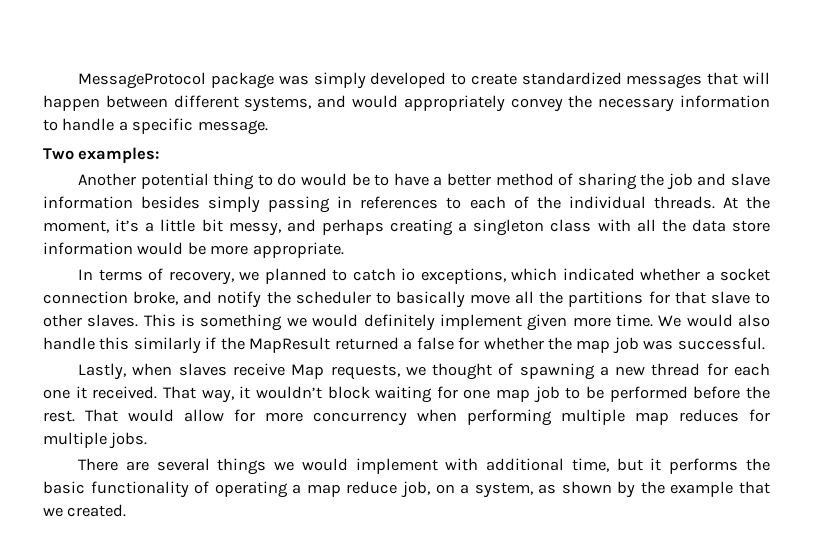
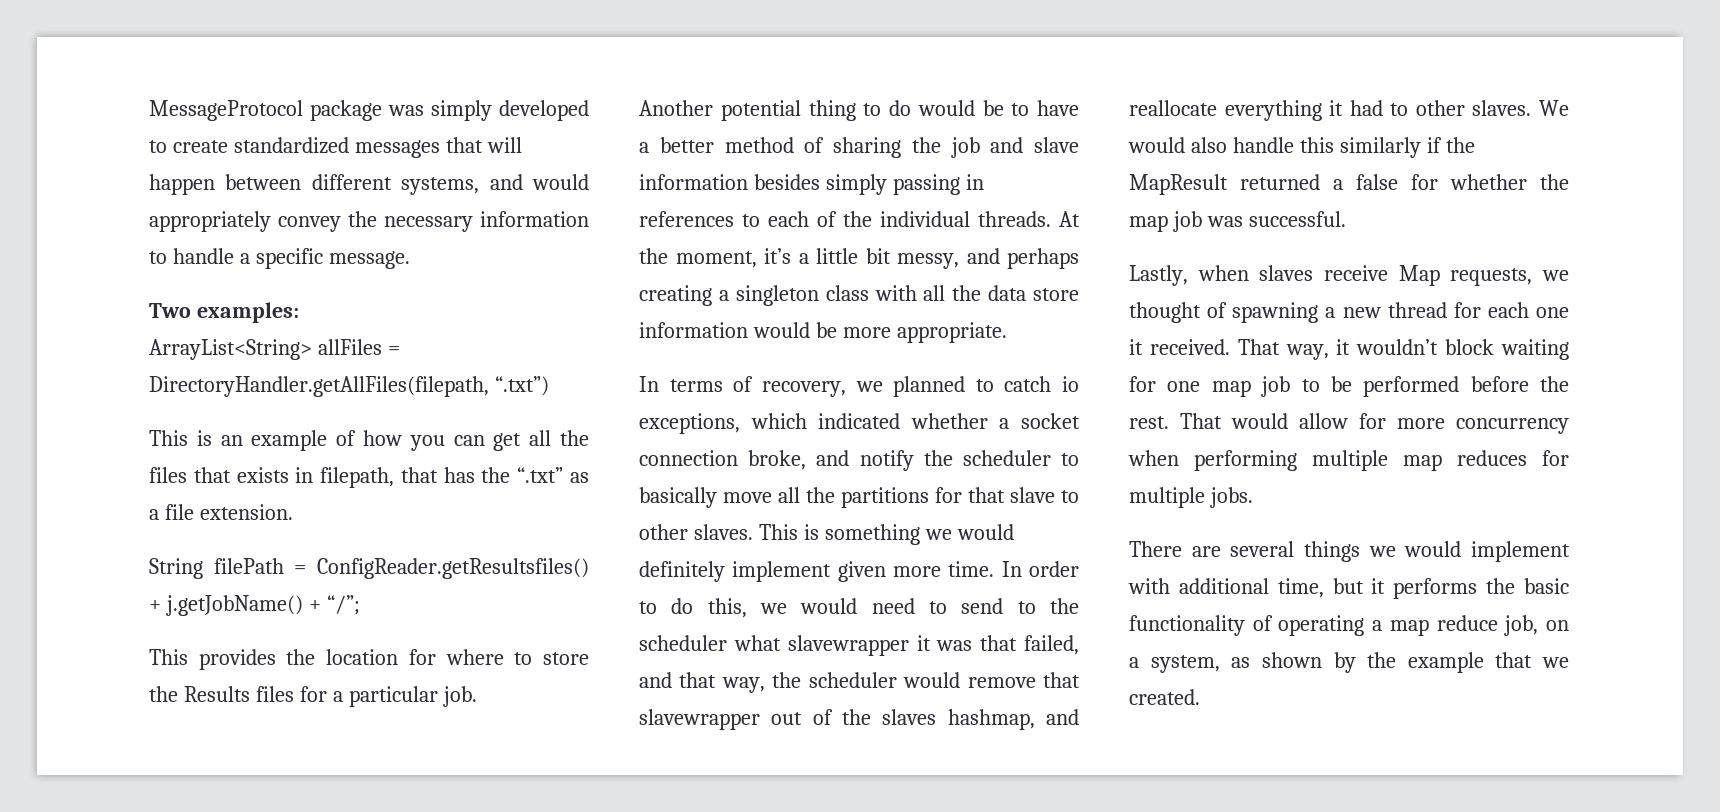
+ ArrayList<String> allFiles = DirectoryHandler.getAllFiles(filepath, “.txt”)
+ This is an example of how you can get all the files that exists in filepath, that has the “.txt” as a file extension.
+ String filePath = ConfigReader.getResultsfiles() + j.getJobName() + “/”;
+ This provides the location for where to store the Results files for a particular job.
+ In order to do this, we would need to send to the scheduler what slavewrapper it was that failed, and that way, the scheduler would remove that slavewrapper out of the slaves hashmap, and reallocate everything it had to other slaves.

